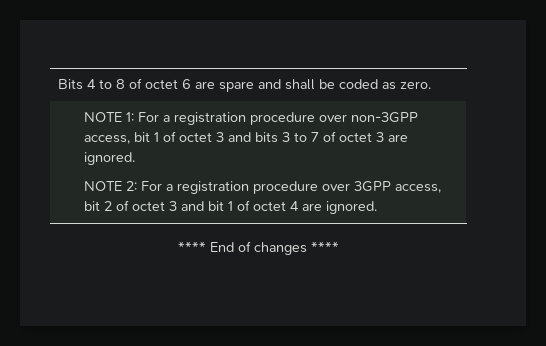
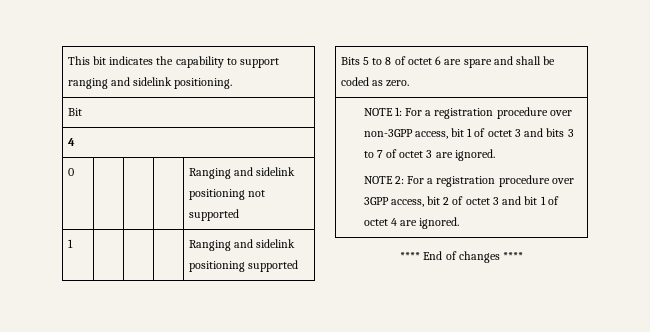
- Bits 4 to 8 of octet 6 are spare and shall be coded as zero.
+ This bit indicates the capability to support ranging and sidelink positioning.
+ Bit
+ 4
+ 0 | | | | Ranging and sidelink positioning not supported
+ 1 | | | | Ranging and sidelink positioning supported
+ Bits 5 to 8 of octet 6 are spare and shall be coded as zero.

